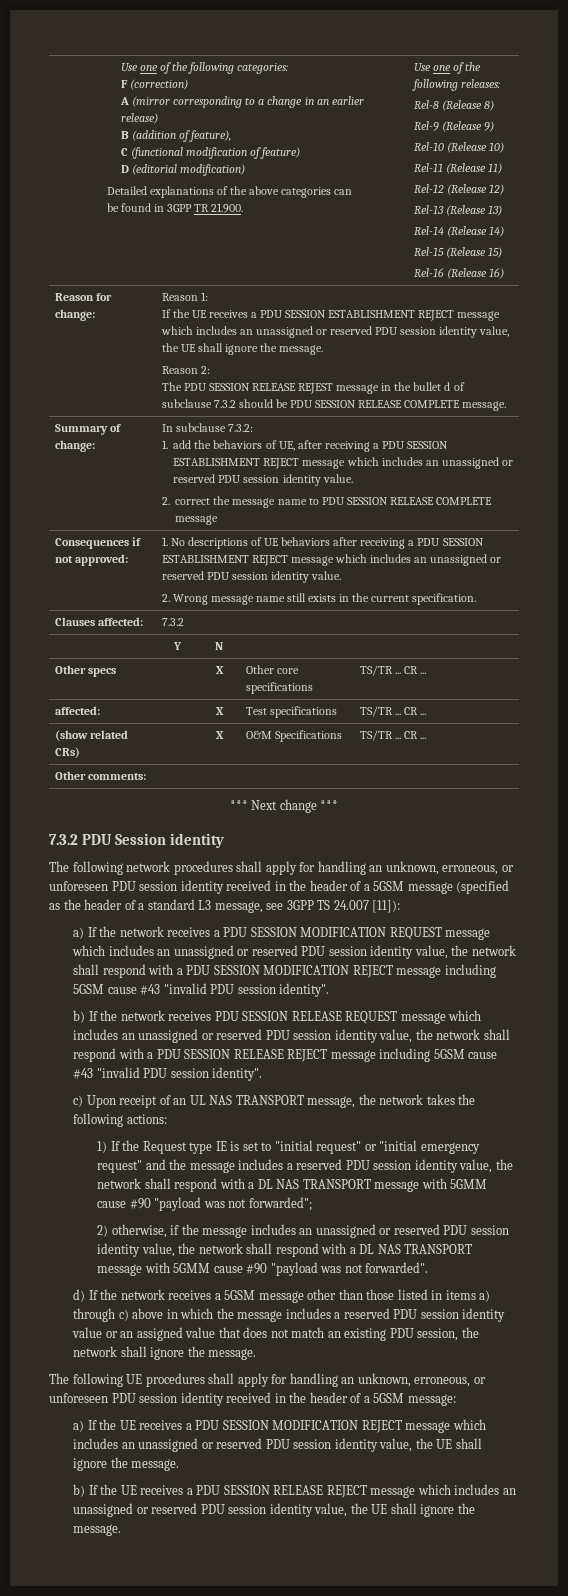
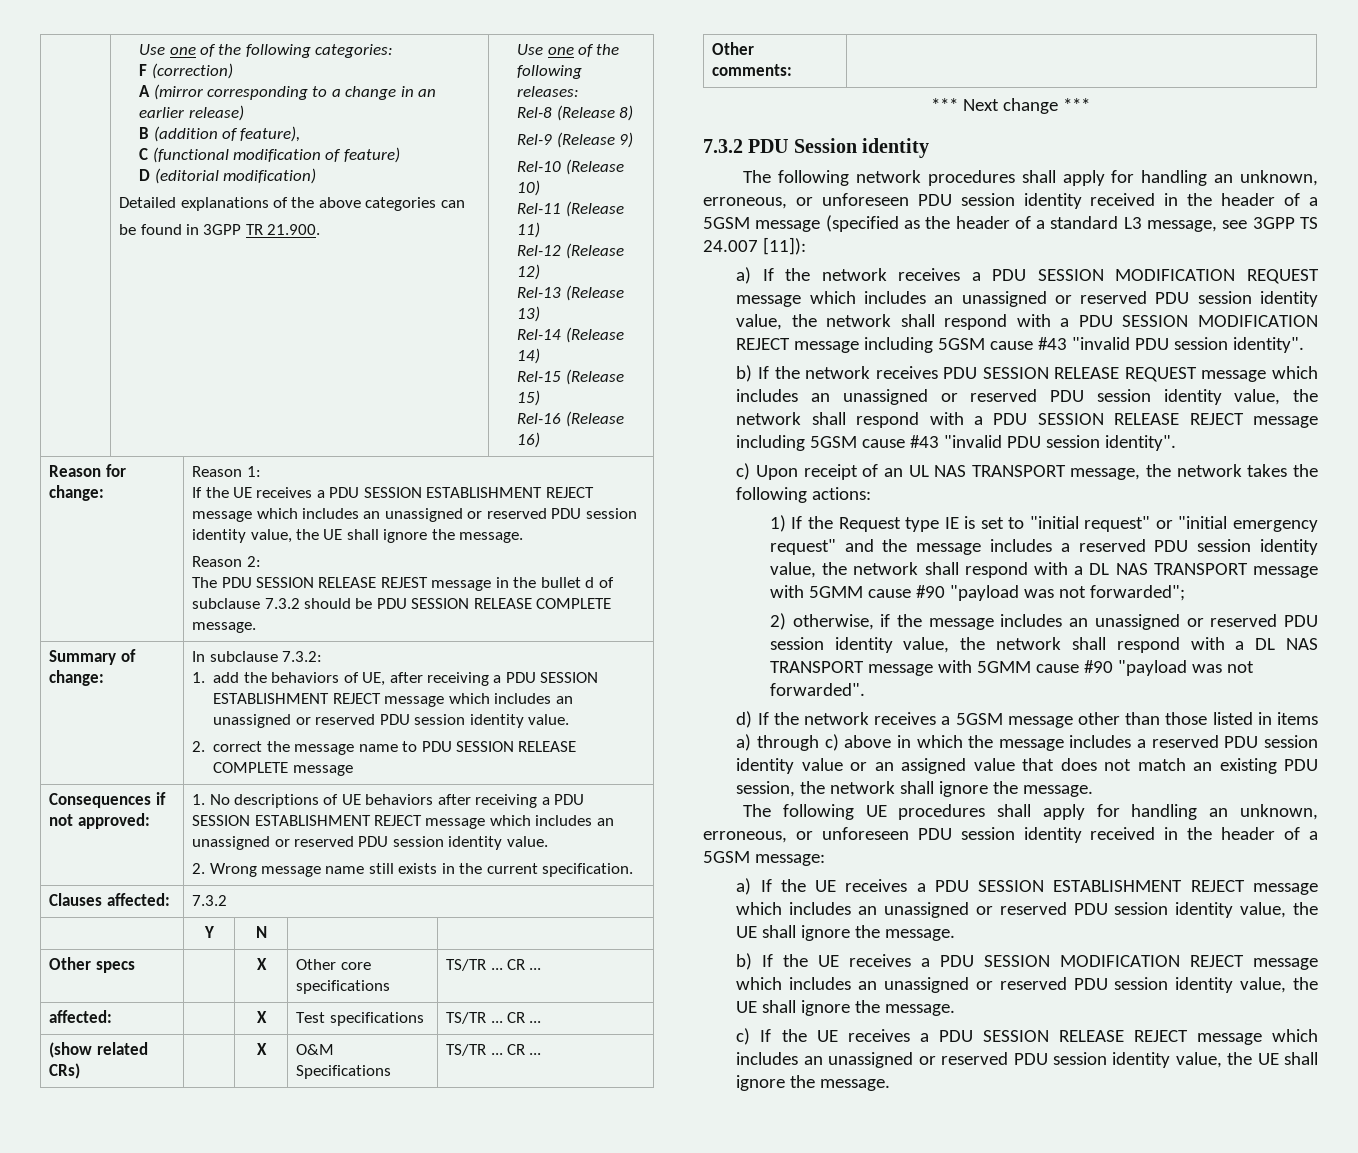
- a) If the UE receives a PDU SESSION MODIFICATION REJECT message which includes an unassigned or reserved PDU session identity value, the UE shall ignore the message.
+ a) If the UE receives a PDU SESSION ESTABLISHMENT REJECT message which includes an unassigned or reserved PDU session identity value, the UE shall ignore the message.
- b) If the UE receives a PDU SESSION RELEASE REJECT message which includes an unassigned or reserved PDU session identity value, the UE shall ignore the message.
+ b) If the UE receives a PDU SESSION MODIFICATION REJECT message which includes an unassigned or reserved PDU session identity value, the UE shall ignore the message.
+ c) If the UE receives a PDU SESSION RELEASE REJECT message which includes an unassigned or reserved PDU session identity value, the UE shall ignore the message.

